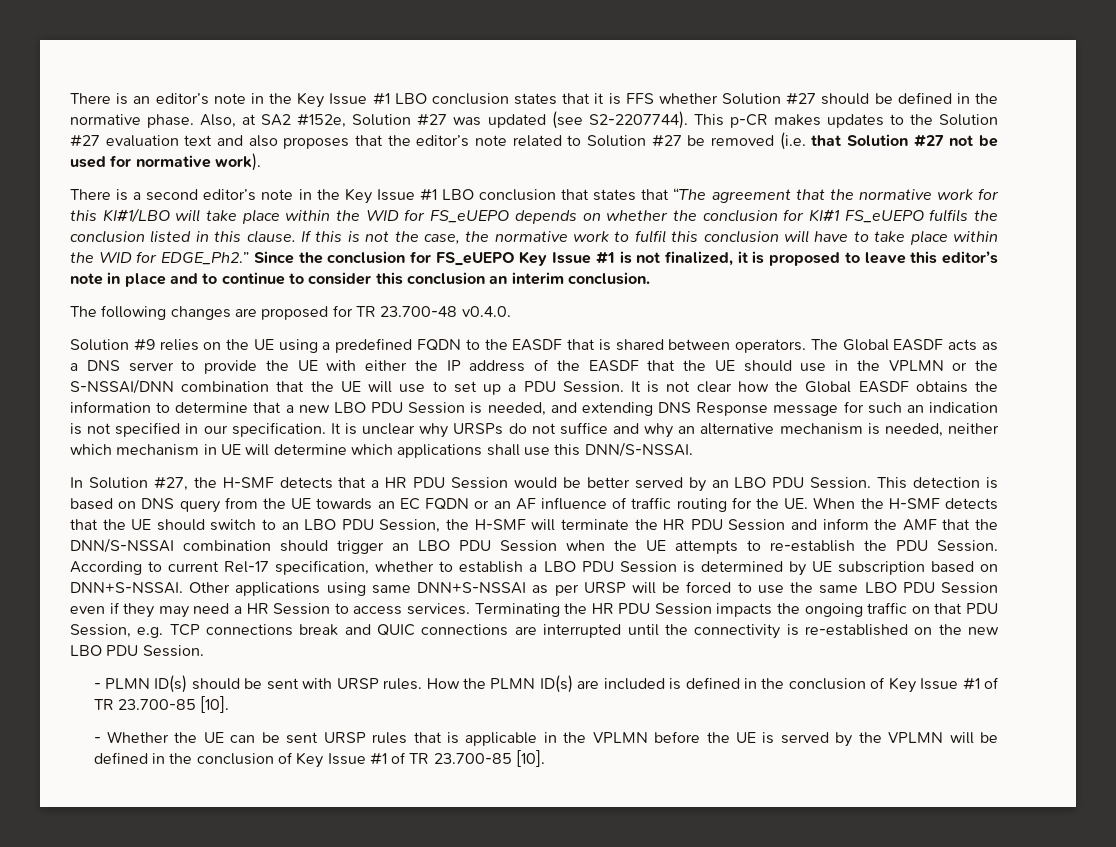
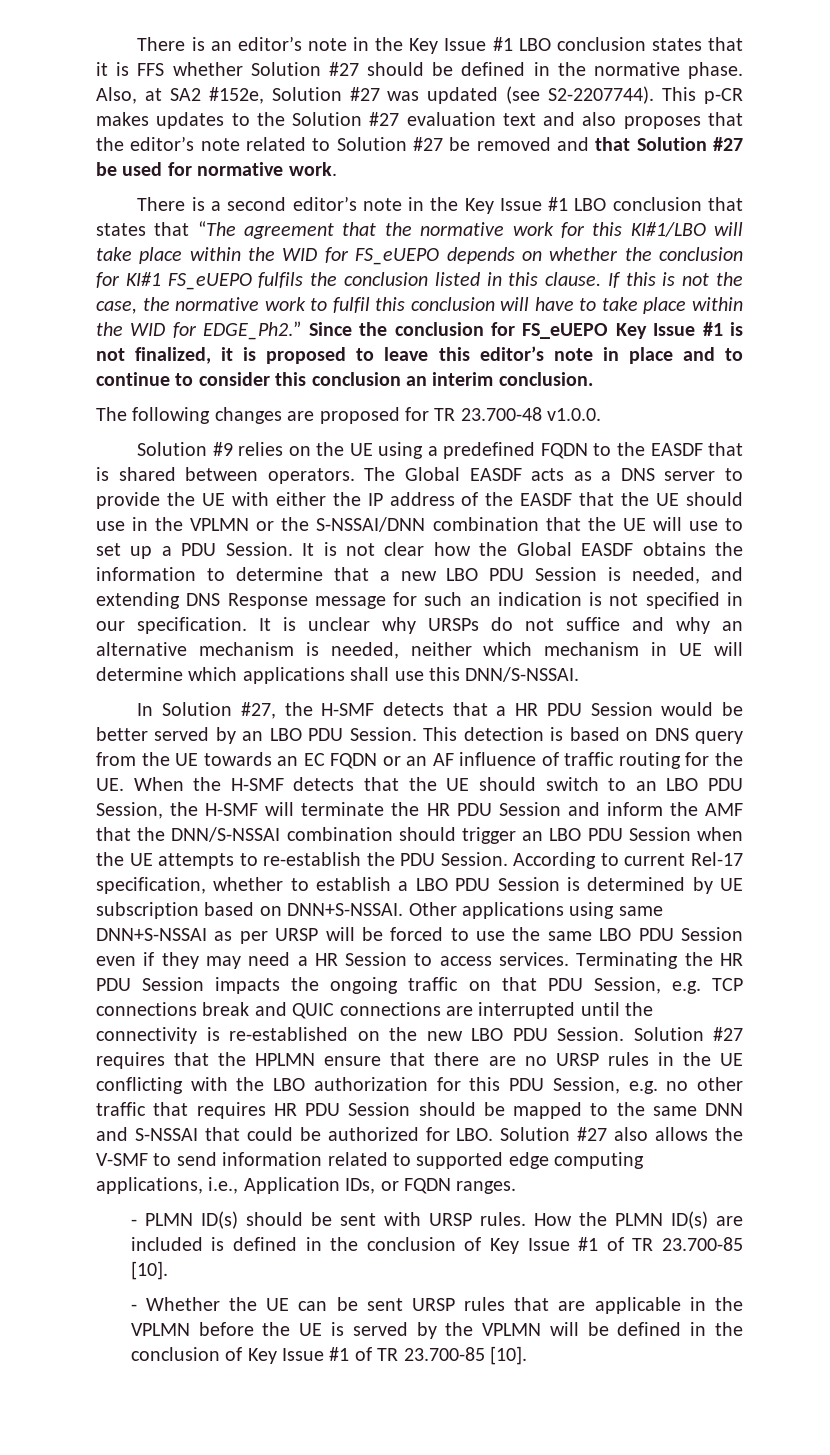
- This p-CR makes updates to the Solution #27 evaluation text and also proposes that the editor’s note related to Solution #27 be removed (i.e. that Solution #27 not be used for normative work).
+ This p-CR makes updates to the Solution #27 evaluation text and also proposes that the editor’s note related to Solution #27 be removed and that Solution #27 be used for normative work.
- The following changes are proposed for TR 23.700-48 v0.4.0.
+ The following changes are proposed for TR 23.700-48 v1.0.0.
+ Solution #27 requires that the HPLMN ensure that there are no URSP rules in the UE conflicting with the LBO authorization for this PDU Session, e.g. no other traffic that requires HR PDU Session should be mapped to the same DNN and S-NSSAI that could be authorized for LBO. Solution #27 also allows the V-SMF to send information related to supported edge computing applications, i.e., Application IDs, or FQDN ranges.
- - Whether the UE can be sent URSP rules that is applicable in the VPLMN before the UE is served by the VPLMN will be defined in the conclusion of Key Issue #1 of TR 23.700-85 [10].
+ - Whether the UE can be sent URSP rules that are applicable in the VPLMN before the UE is served by the VPLMN will be defined in the conclusion of Key Issue #1 of TR 23.700-85 [10].

